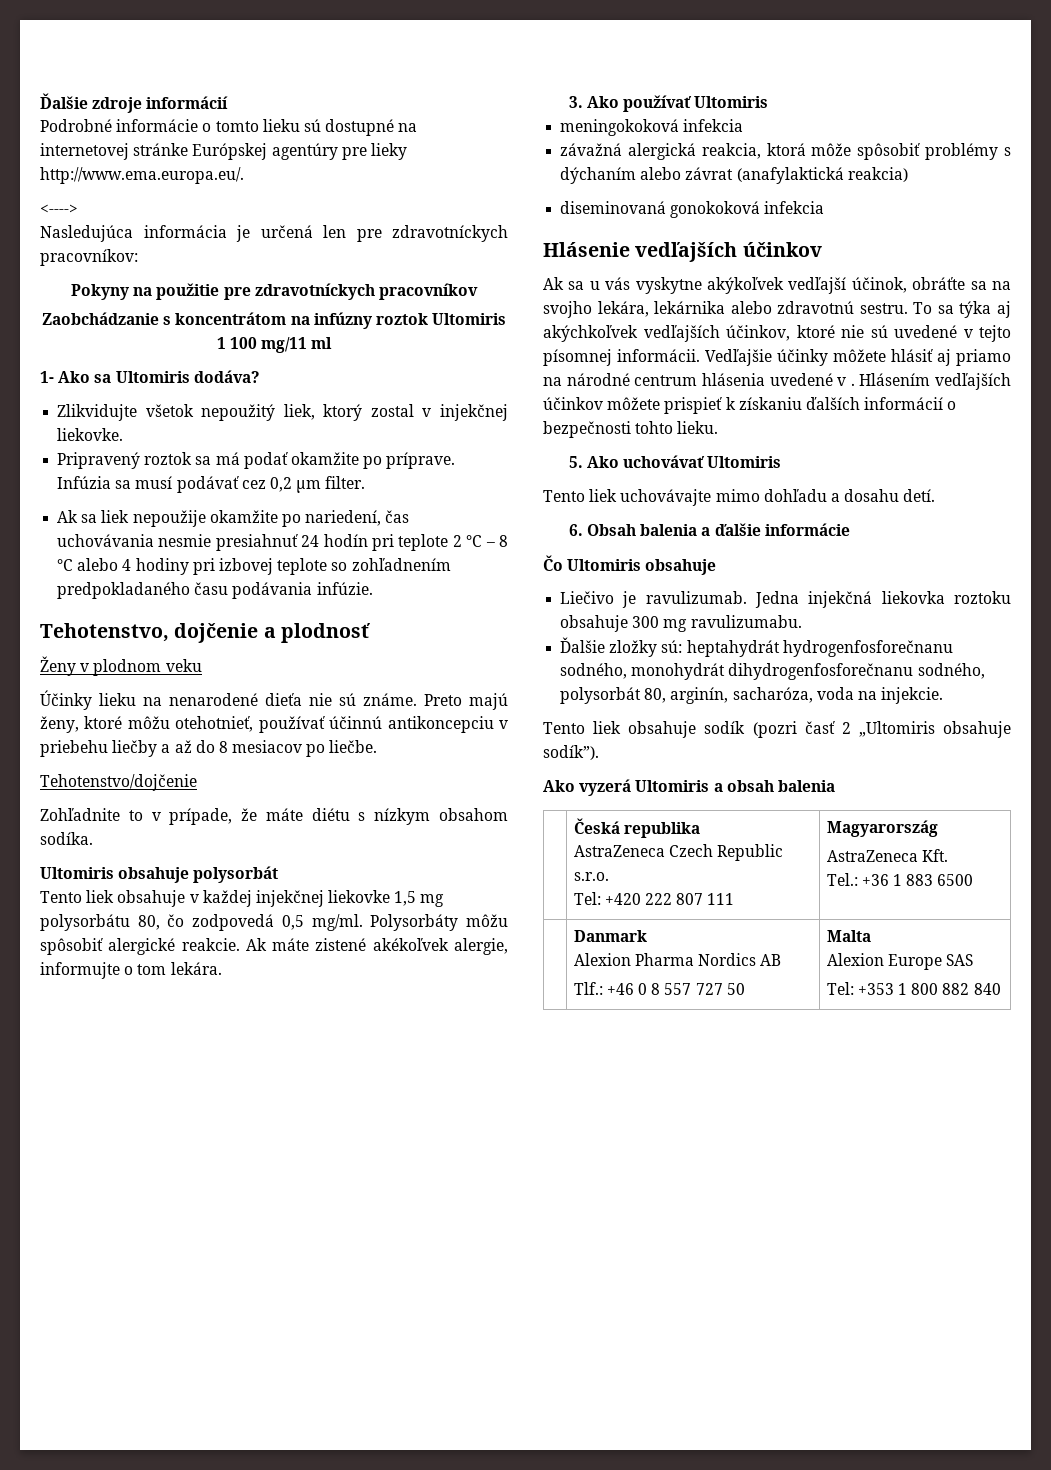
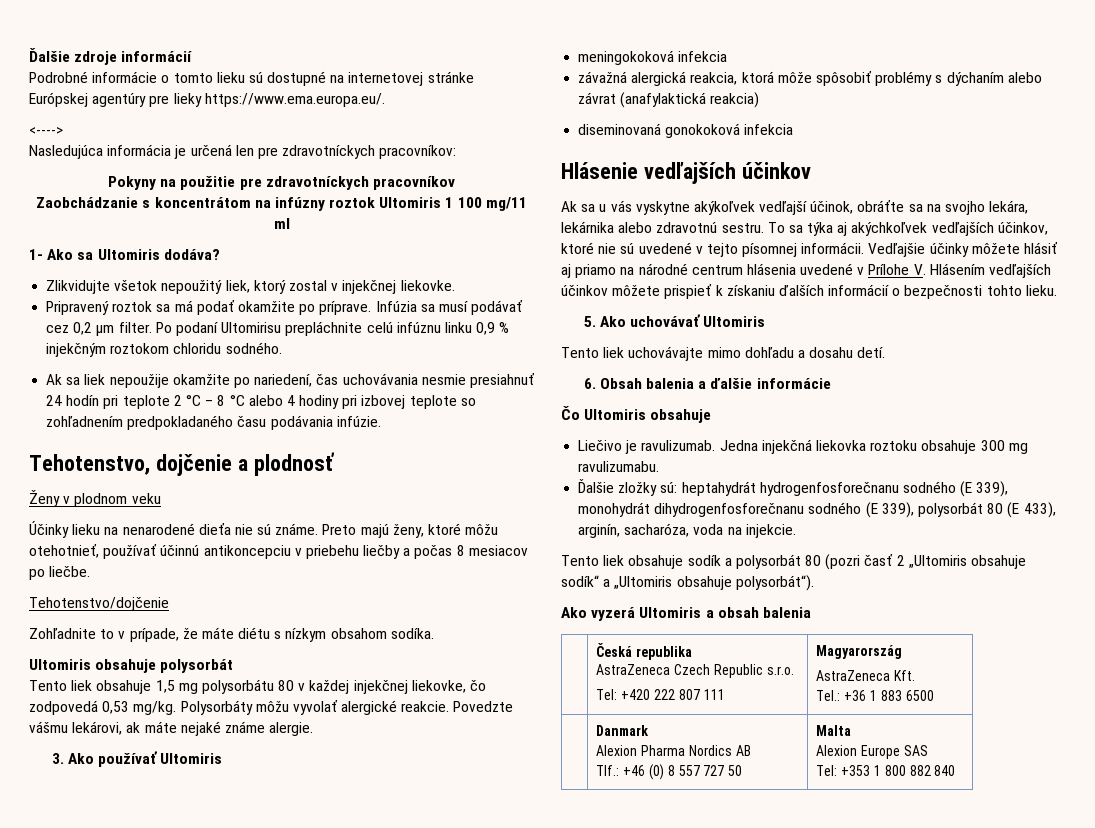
- Podrobné informácie o tomto lieku sú dostupné na internetovej stránke Európskej agentúry pre lieky http://www.ema.europa.eu/.
+ Podrobné informácie o tomto lieku sú dostupné na internetovej stránke Európskej agentúry pre lieky https://www.ema.europa.eu/.
+ Po podaní Ultomirisu prepláchnite celú infúznu linku 0,9 % injekčným roztokom chloridu sodného.
- Preto majú ženy, ktoré môžu otehotnieť, používať účinnú antikoncepciu v priebehu liečby a až do 8 mesiacov po liečbe.
+ Preto majú ženy, ktoré môžu otehotnieť, používať účinnú antikoncepciu v priebehu liečby a počas 8 mesiacov po liečbe.
- Tento liek obsahuje v každej injekčnej liekovke 1,5 mg polysorbátu 80, čo zodpovedá 0,5 mg/ml.
+ Tento liek obsahuje 1,5 mg polysorbátu 80 v každej injekčnej liekovke, čo zodpovedá 0,53 mg/kg.
- Polysorbáty môžu spôsobiť alergické reakcie.
+ Polysorbáty môžu vyvolať alergické reakcie.
- Ak máte zistené akékoľvek alergie, informujte o tom lekára.
+ Povedzte vášmu lekárovi, ak máte nejaké známe alergie.
- Vedľajšie účinky môžete hlásiť aj priamo na národné centrum hlásenia uvedené v . Hlásením vedľajších účinkov môžete prispieť k získaniu ďalších informácií o bezpečnosti tohto lieku.
+ Vedľajšie účinky môžete hlásiť aj priamo na národné centrum hlásenia uvedené v Prílohe V. Hlásením vedľajších účinkov môžete prispieť k získaniu ďalších informácií o bezpečnosti tohto lieku.
- Ďalšie zložky sú: heptahydrát hydrogenfosforečnanu sodného, monohydrát dihydrogenfosforečnanu sodného, polysorbát 80, arginín, sacharóza, voda na injekcie.
+ Ďalšie zložky sú: heptahydrát hydrogenfosforečnanu sodného (E 339), monohydrát dihydrogenfosforečnanu sodného (E 339), polysorbát 80 (E 433), arginín, sacharóza, voda na injekcie.
- Tento liek obsahuje sodík (pozri časť 2 „Ultomiris obsahuje sodík”).
+ Tento liek obsahuje sodík a polysorbát 80 (pozri časť 2 „Ultomiris obsahuje sodík“ a „Ultomiris obsahuje polysorbát“).
  | Danmark
  Alexion Pharma Nordics AB
- Tlf.: +46 0 8 557 727 50 | Malta
+ Tlf.: +46 (0) 8 557 727 50 | Malta

